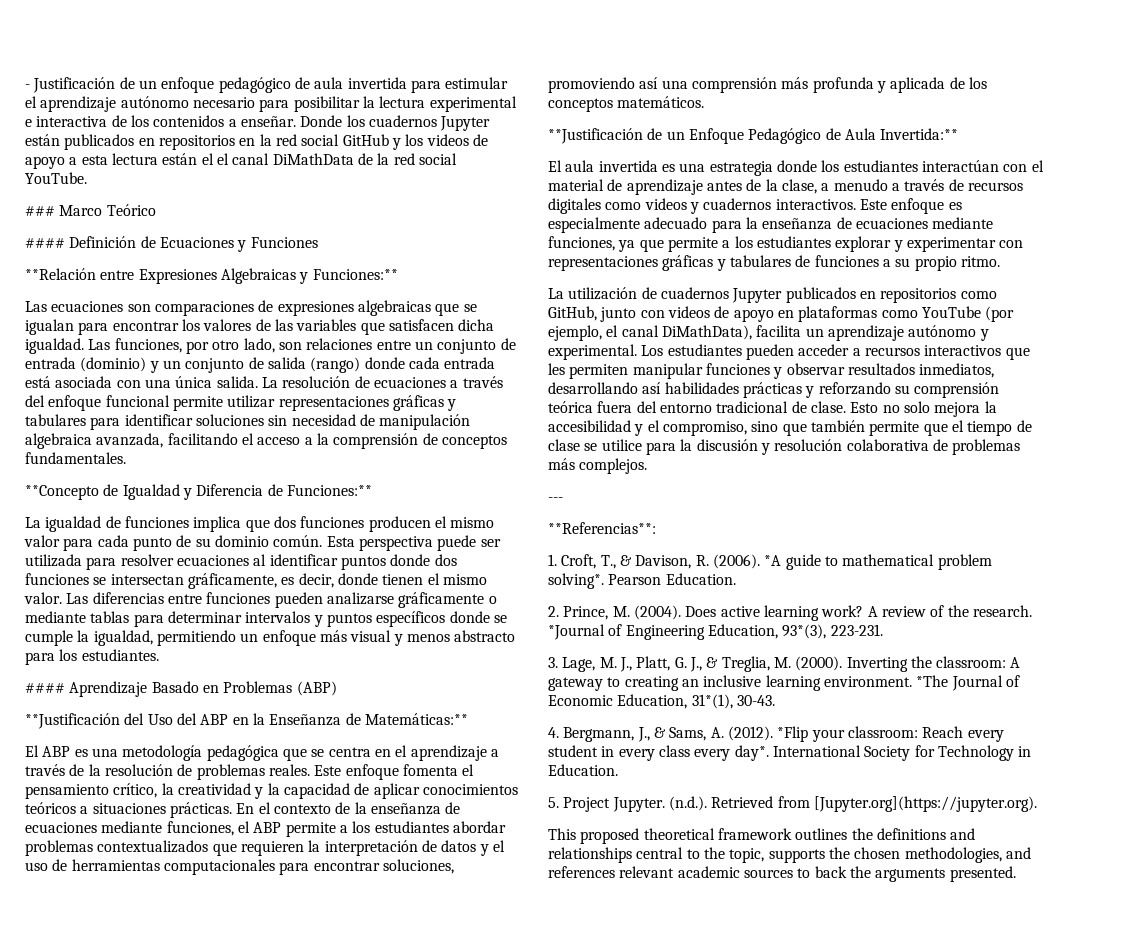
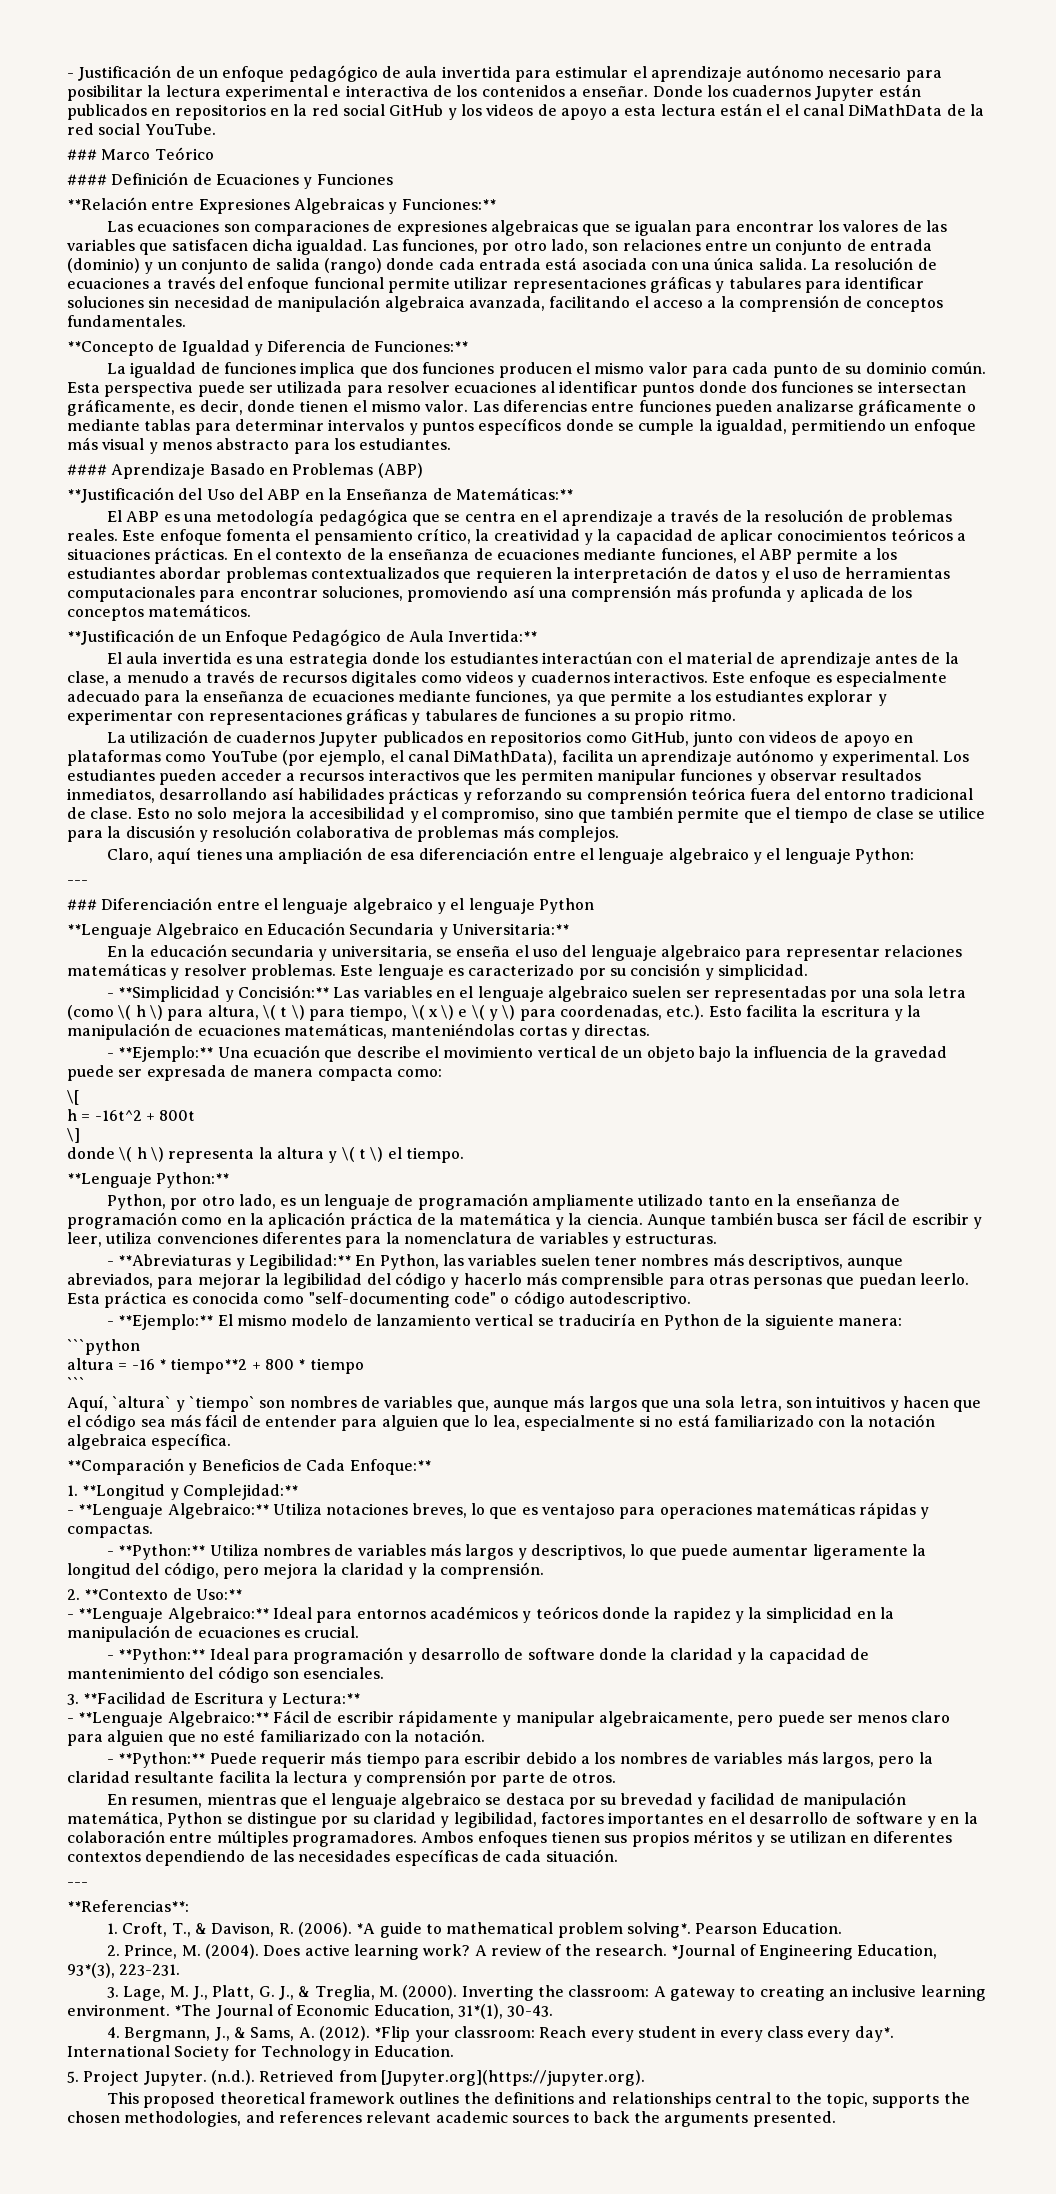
+ Claro, aquí tienes una ampliación de esa diferenciación entre el lenguaje algebraico y el lenguaje Python:
+ ---
+ ### Diferenciación entre el lenguaje algebraico y el lenguaje Python
+ **Lenguaje Algebraico en Educación Secundaria y Universitaria:**
+ En la educación secundaria y universitaria, se enseña el uso del lenguaje algebraico para representar relaciones matemáticas y resolver problemas. Este lenguaje es caracterizado por su concisión y simplicidad.
+ - **Simplicidad y Concisión:** Las variables en el lenguaje algebraico suelen ser representadas por una sola letra (como \( h \) para altura, \( t \) para tiempo, \( x \) e \( y \) para coordenadas, etc.). Esto facilita la escritura y la manipulación de ecuaciones matemáticas, manteniéndolas cortas y directas.
+ - **Ejemplo:** Una ecuación que describe el movimiento vertical de un objeto bajo la influencia de la gravedad puede ser expresada de manera compacta como:
+ \[
+ h = -16t^2 + 800t
+ \]
+ donde \( h \) representa la altura y \( t \) el tiempo.
+ **Lenguaje Python:**
+ Python, por otro lado, es un lenguaje de programación ampliamente utilizado tanto en la enseñanza de programación como en la aplicación práctica de la matemática y la ciencia. Aunque también busca ser fácil de escribir y leer, utiliza convenciones diferentes para la nomenclatura de variables y estructuras.
+ - **Abreviaturas y Legibilidad:** En Python, las variables suelen tener nombres más descriptivos, aunque abreviados, para mejorar la legibilidad del código y hacerlo más comprensible para otras personas que puedan leerlo. Esta práctica es conocida como "self-documenting code" o código autodescriptivo.
+ - **Ejemplo:** El mismo modelo de lanzamiento vertical se traduciría en Python de la siguiente manera:
+ ```python
+ altura = -16 * tiempo**2 + 800 * tiempo
+ ```
+ Aquí, `altura` y `tiempo` son nombres de variables que, aunque más largos que una sola letra, son intuitivos y hacen que el código sea más fácil de entender para alguien que lo lea, especialmente si no está familiarizado con la notación algebraica específica.
+ **Comparación y Beneficios de Cada Enfoque:**
+ 1. **Longitud y Complejidad:**
+ - **Lenguaje Algebraico:** Utiliza notaciones breves, lo que es ventajoso para operaciones matemáticas rápidas y compactas.
+ - **Python:** Utiliza nombres de variables más largos y descriptivos, lo que puede aumentar ligeramente la longitud del código, pero mejora la claridad y la comprensión.
+ 2. **Contexto de Uso:**
+ - **Lenguaje Algebraico:** Ideal para entornos académicos y teóricos donde la rapidez y la simplicidad en la manipulación de ecuaciones es crucial.
+ - **Python:** Ideal para programación y desarrollo de software donde la claridad y la capacidad de mantenimiento del código son esenciales.
+ 3. **Facilidad de Escritura y Lectura:**
+ - **Lenguaje Algebraico:** Fácil de escribir rápidamente y manipular algebraicamente, pero puede ser menos claro para alguien que no esté familiarizado con la notación.
+ - **Python:** Puede requerir más tiempo para escribir debido a los nombres de variables más largos, pero la claridad resultante facilita la lectura y comprensión por parte de otros.
+ En resumen, mientras que el lenguaje algebraico se destaca por su brevedad y facilidad de manipulación matemática, Python se distingue por su claridad y legibilidad, factores importantes en el desarrollo de software y en la colaboración entre múltiples programadores. Ambos enfoques tienen sus propios méritos y se utilizan en diferentes contextos dependiendo de las necesidades específicas de cada situación.

